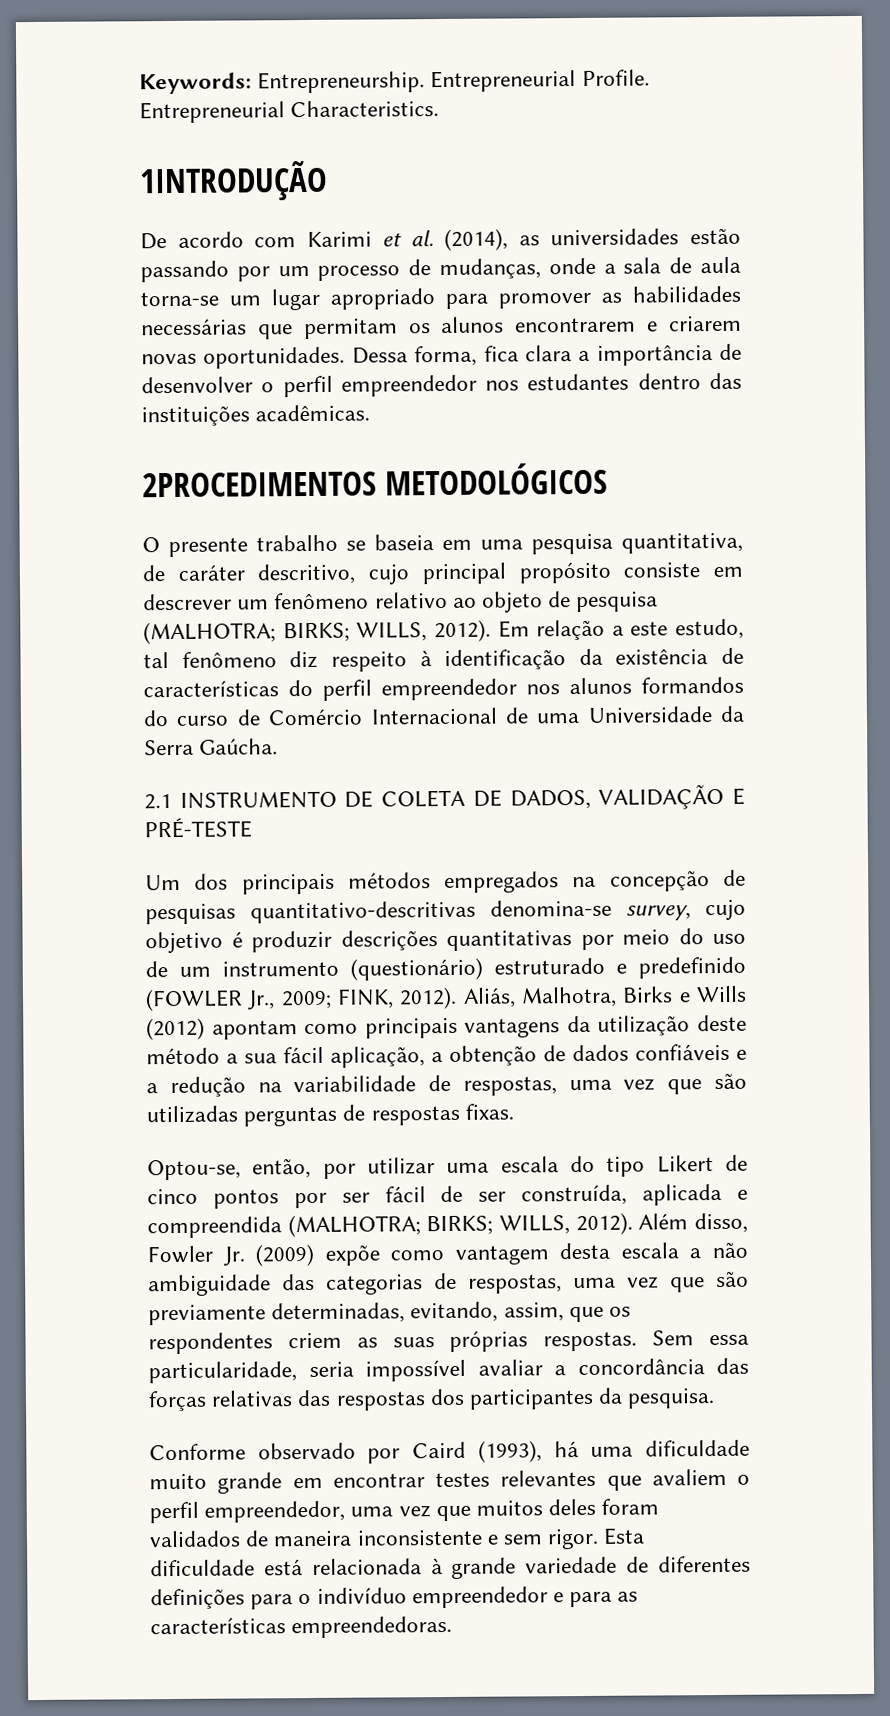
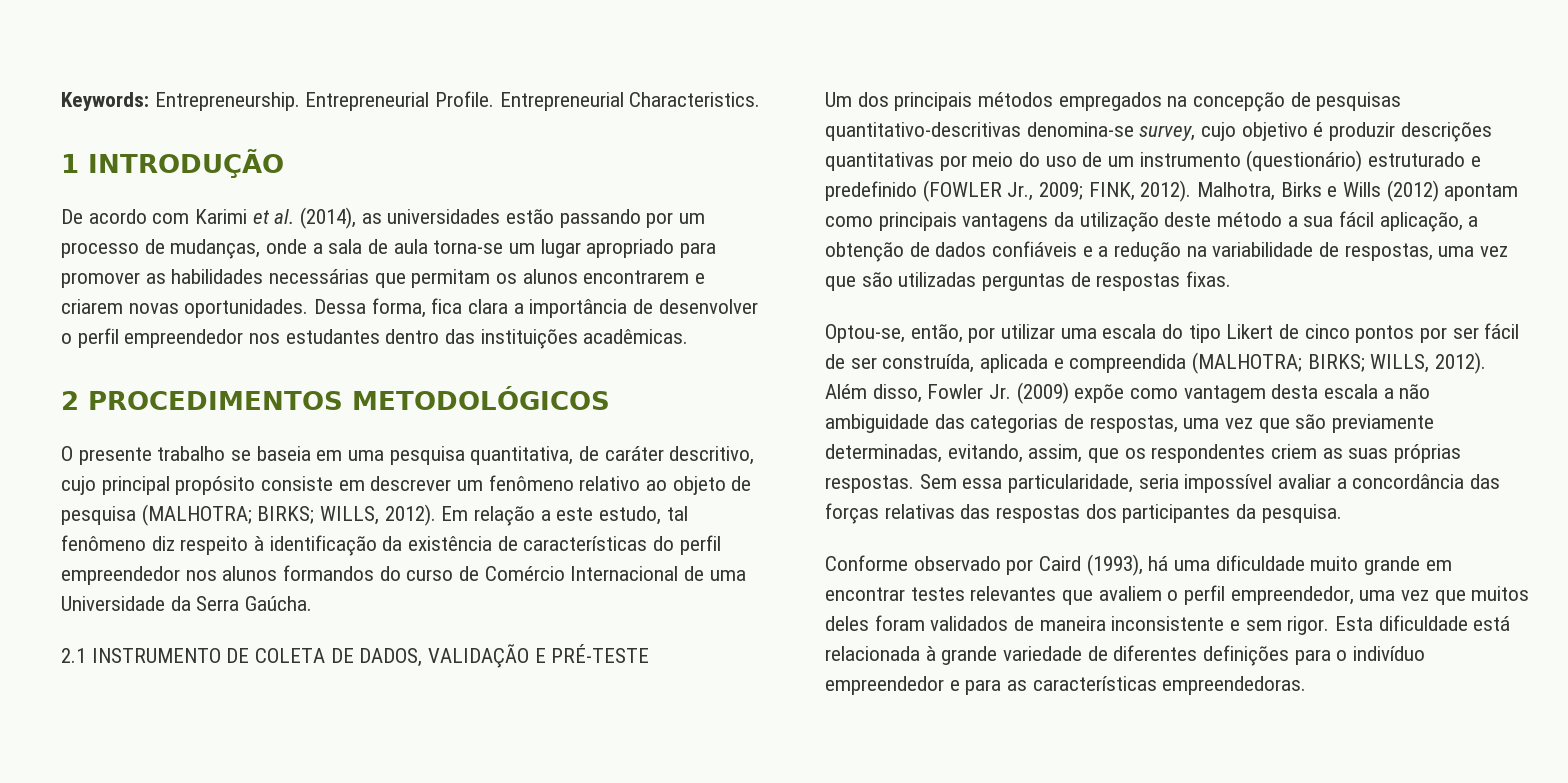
- 1INTRODUÇÃO
+ 1 INTRODUÇÃO
- 2PROCEDIMENTOS METODOLÓGICOS
+ 2 PROCEDIMENTOS METODOLÓGICOS
- Aliás, Malhotra, Birks e Wills (2012) apontam como principais vantagens da utilização deste método a sua fácil aplicação, a obtenção de dados confiáveis e a redução na variabilidade de respostas, uma vez que são utilizadas perguntas de respostas fixas.
+ Malhotra, Birks e Wills (2012) apontam como principais vantagens da utilização deste método a sua fácil aplicação, a obtenção de dados confiáveis e a redução na variabilidade de respostas, uma vez que são utilizadas perguntas de respostas fixas.

